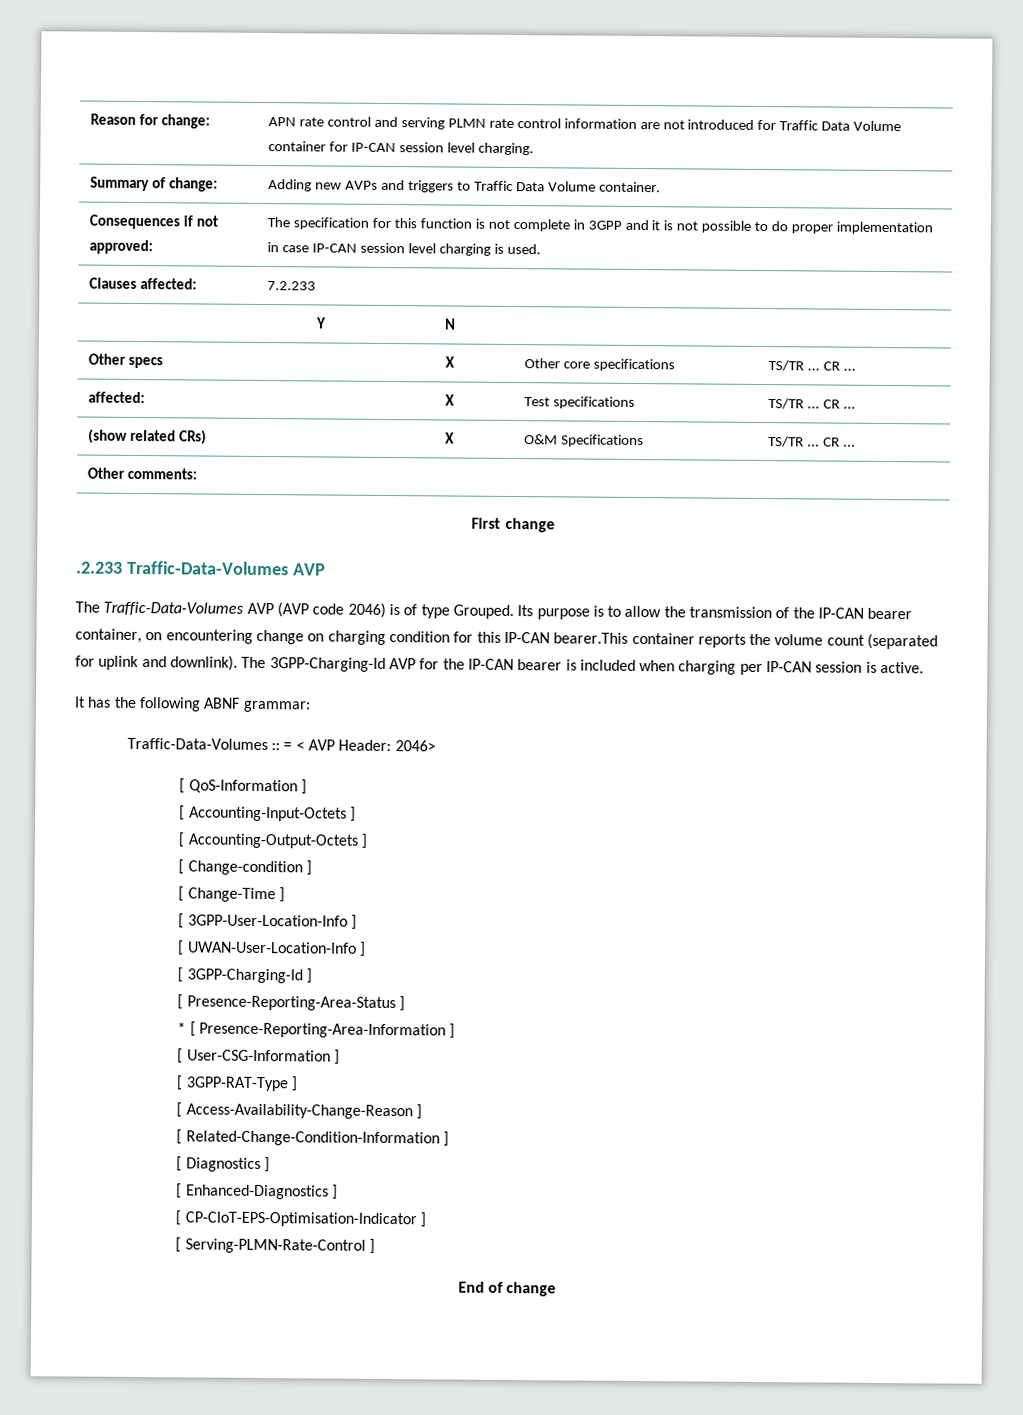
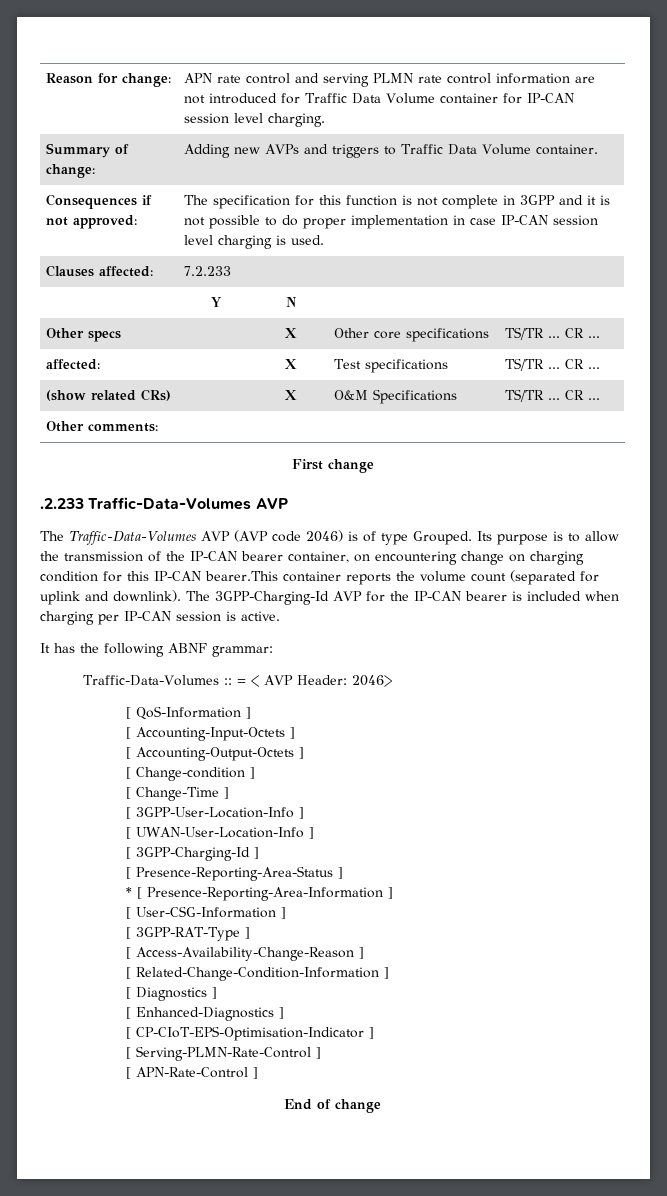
+ [ APN-Rate-Control ]

